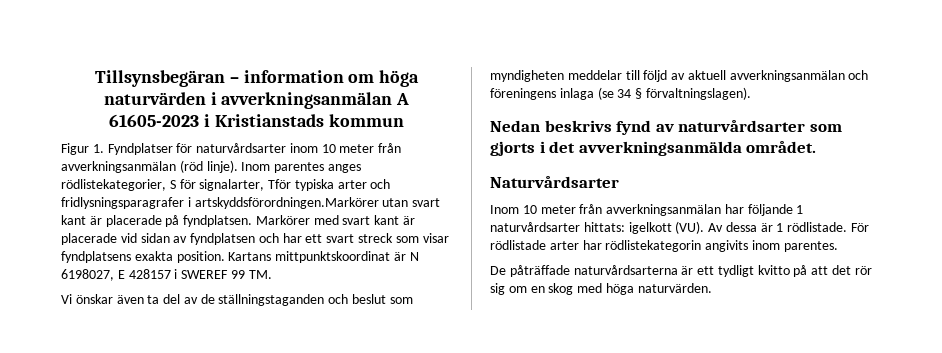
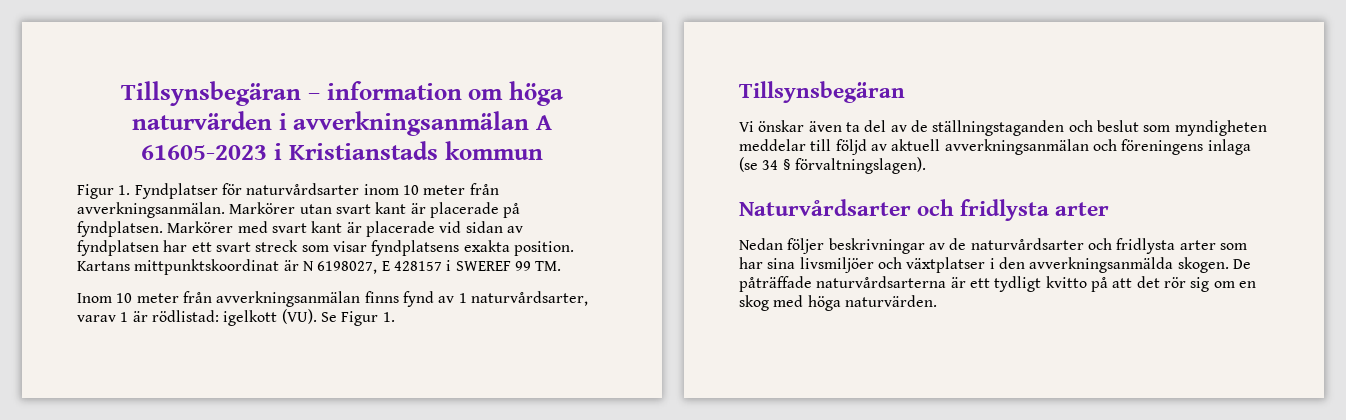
- Figur 1. Fyndplatser för naturvårdsarter inom 10 meter från avverkningsanmälan (röd linje). Inom parentes anges rödlistekategorier, S för signalarter, Tför typiska arter och fridlysningsparagrafer i artskyddsförordningen.Markörer utan svart kant är placerade på fyndplatsen.
+ Figur 1. Fyndplatser för naturvårdsarter inom 10 meter från avverkningsanmälan. Markörer utan svart kant är placerade på fyndplatsen.
- Markörer med svart kant är placerade vid sidan av fyndplatsen och har ett svart streck som visar fyndplatsens exakta position.
+ Markörer med svart kant är placerade vid sidan av fyndplatsen har ett svart streck som visar fyndplatsens exakta position.
+ Inom 10 meter från avverkningsanmälan finns fynd av 1 naturvårdsarter, varav 1 är rödlistad: igelkott (VU). Se Figur 1.
+ Tillsynsbegäran
- Nedan beskrivs fynd av naturvårdsarter som gjorts i det avverkningsanmälda området.
- Naturvårdsarter
- Inom 10 meter från avverkningsanmälan har följande 1 naturvårdsarter hittats: igelkott (VU). Av dessa är 1 rödlistade. För rödlistade arter har rödlistekategorin angivits inom parentes.
- De påträffade naturvårdsarterna är ett tydligt kvitto på att det rör sig om en skog med höga naturvärden.
+ Naturvårdsarter och fridlysta arter
+ Nedan följer beskrivningar av de naturvårdsarter och fridlysta arter som har sina livsmiljöer och växtplatser i den avverkningsanmälda skogen. De påträffade naturvårdsarterna är ett tydligt kvitto på att det rör sig om en skog med höga naturvärden.

